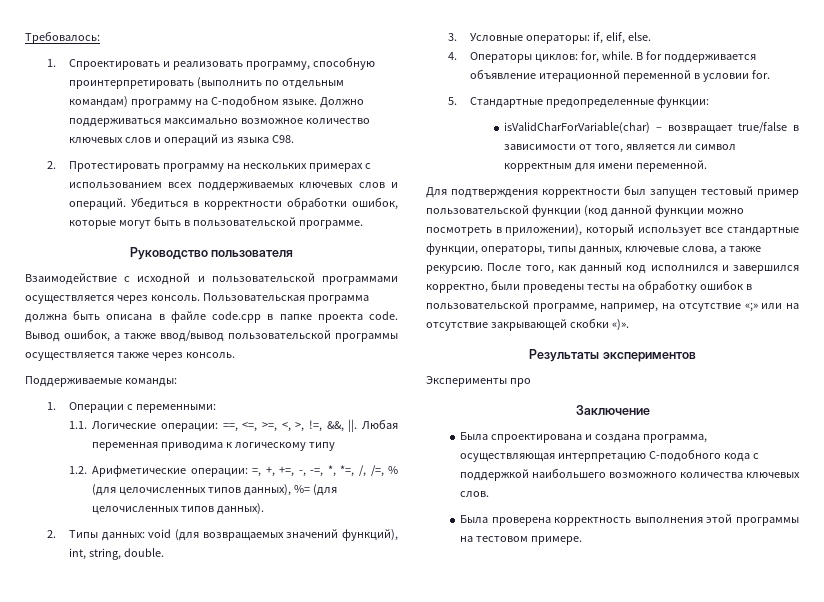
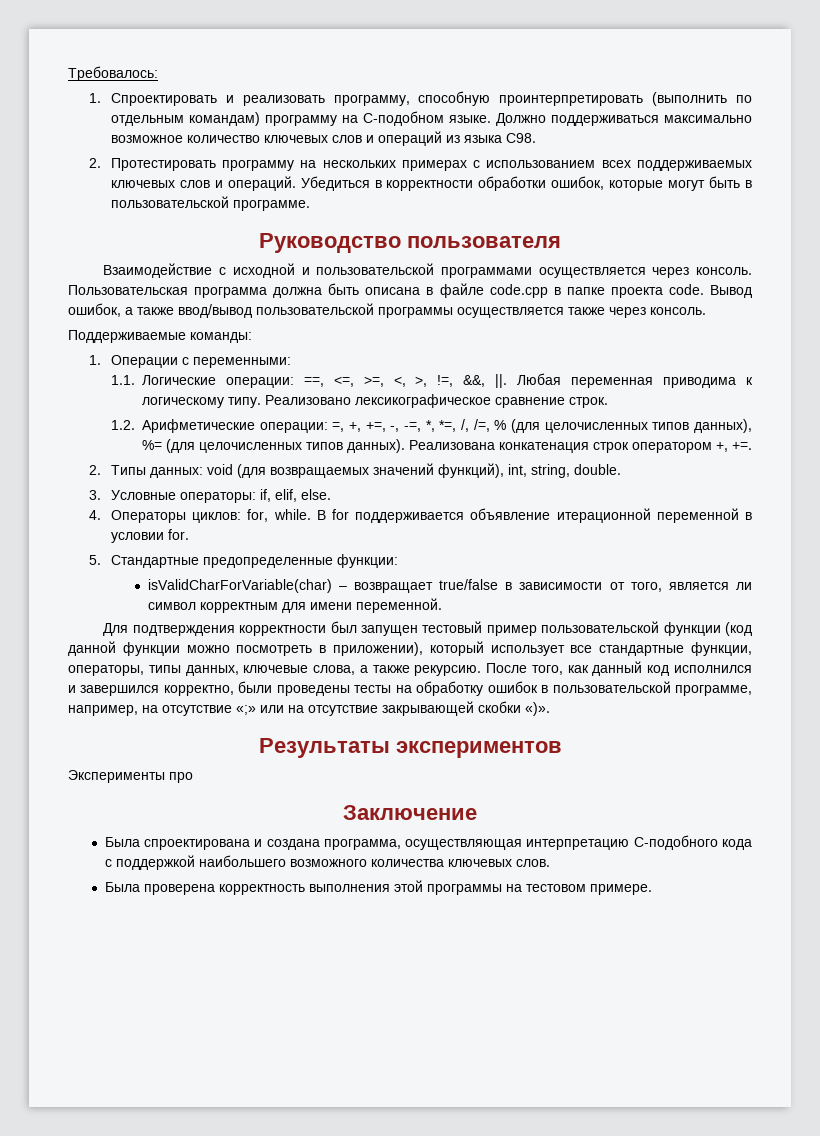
- Любая переменная приводима к логическому типу
+ Любая переменная приводима к логическому типу. Реализовано лексикографическое сравнение строк.
+ Реализована конкатенация строк оператором +, +=.

